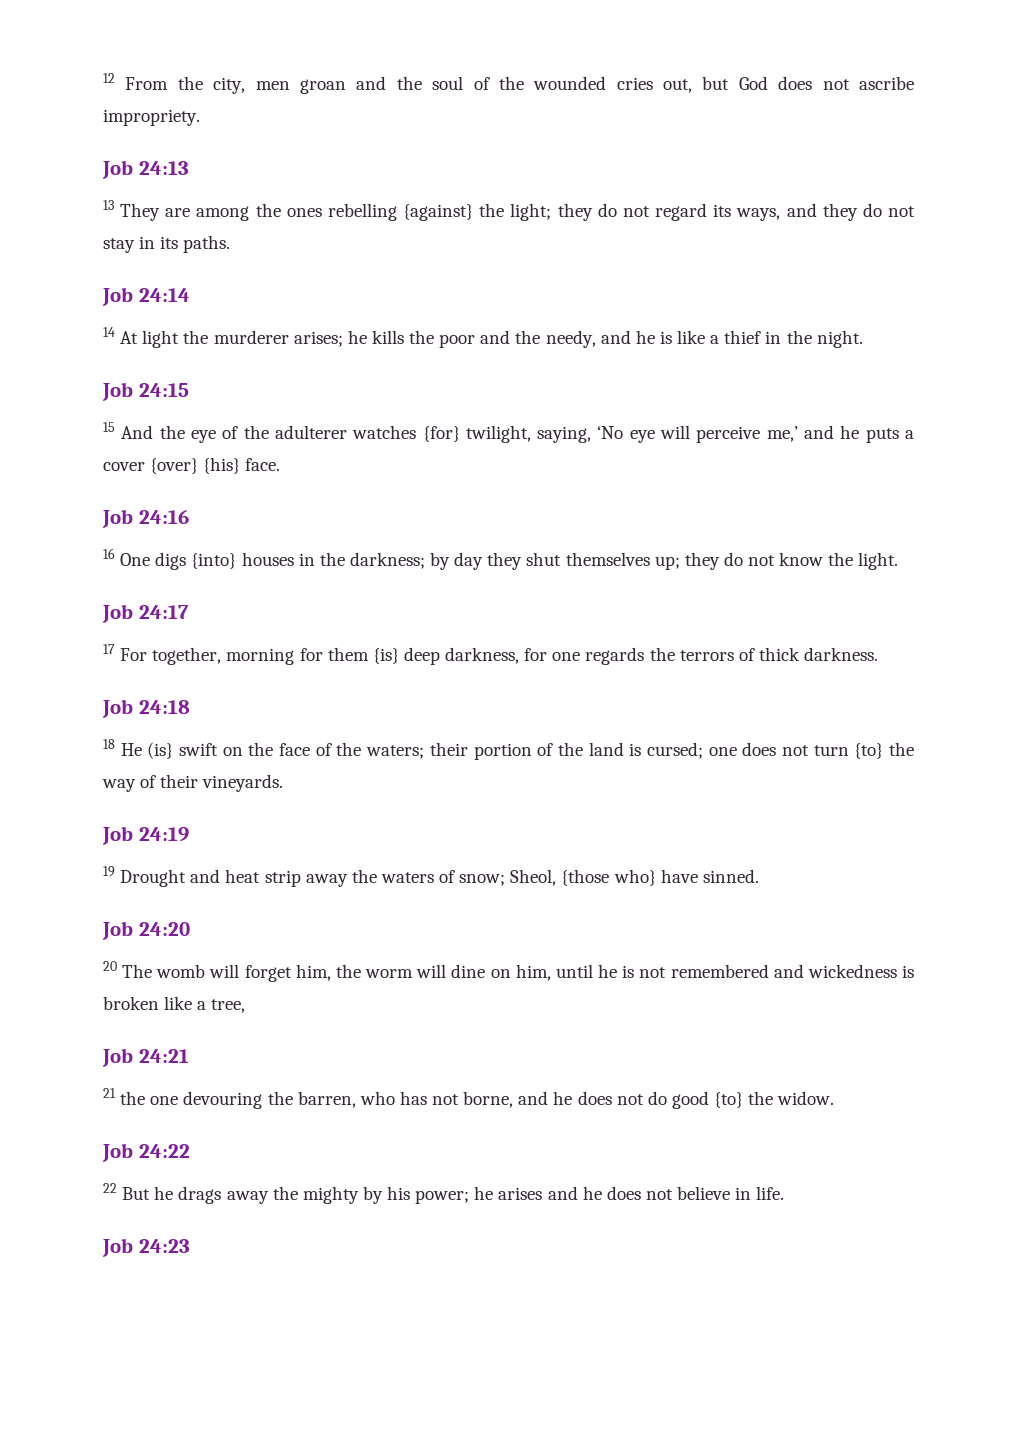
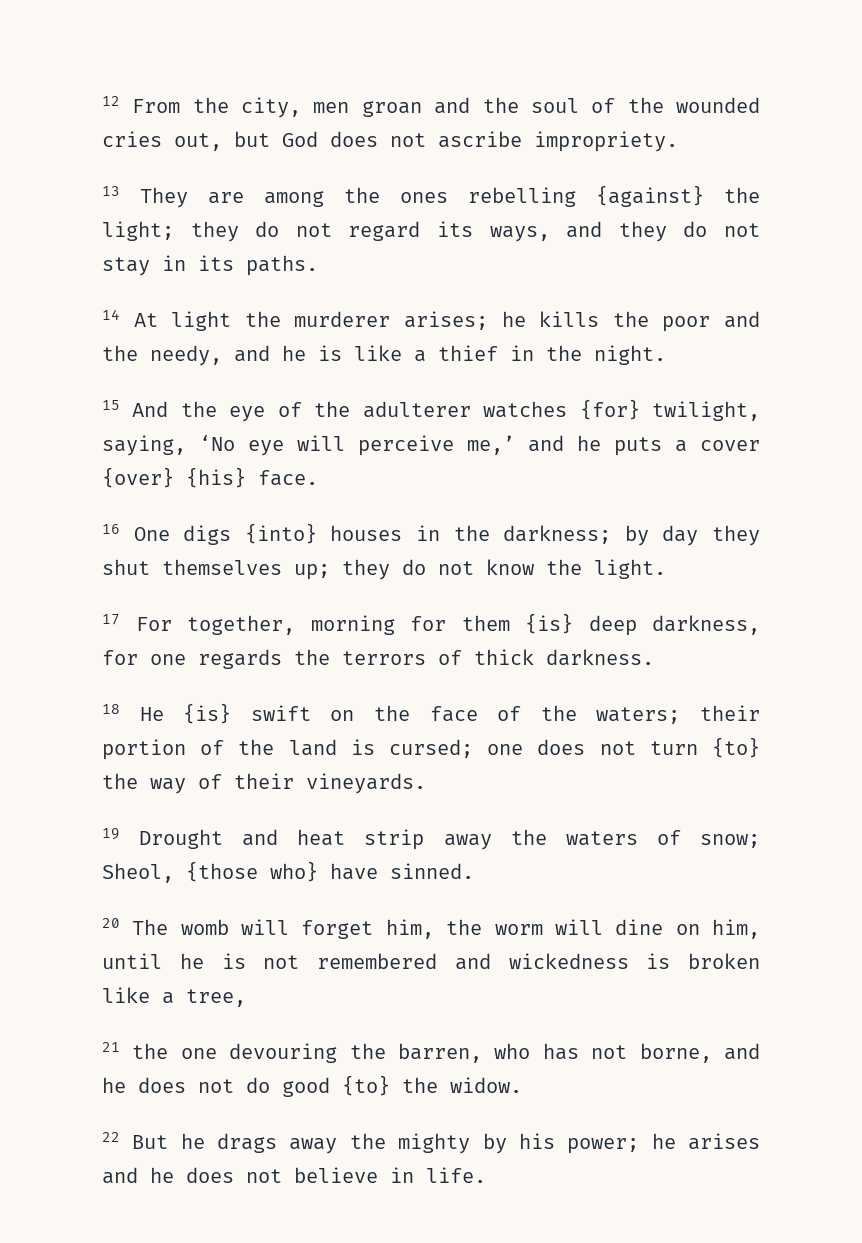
- Job 24:13
- Job 24:14
- Job 24:15
- Job 24:16
- Job 24:17
- Job 24:18
- 18 He (is} swift on the face of the waters; their portion of the land is cursed; one does not turn {to} the way of their vineyards.
+ 18 He {is} swift on the face of the waters; their portion of the land is cursed; one does not turn {to} the way of their vineyards.
- Job 24:19
- Job 24:20
- Job 24:21
- Job 24:22
- Job 24:23

